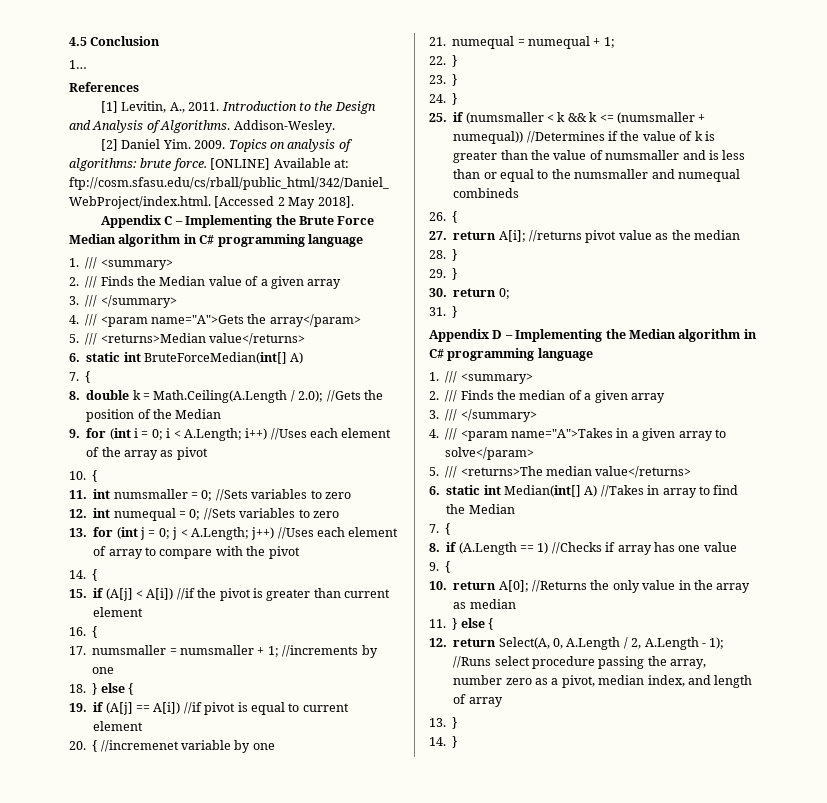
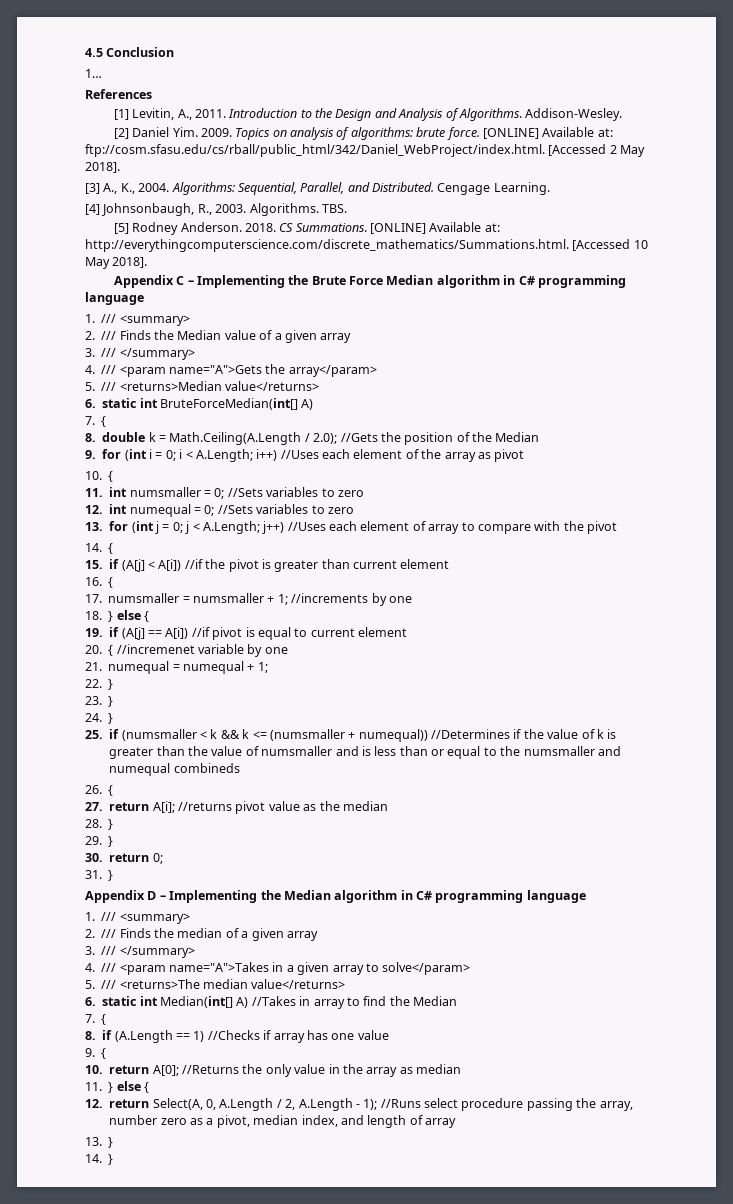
+ [3] A., K., 2004. Algorithms: Sequential, Parallel, and Distributed. Cengage Learning.
+ [4] Johnsonbaugh, R., 2003. Algorithms. TBS.
+ [5] Rodney Anderson. 2018. CS Summations. [ONLINE] Available at: http://everythingcomputerscience.com/discrete_mathematics/Summations.html. [Accessed 10 May 2018].

